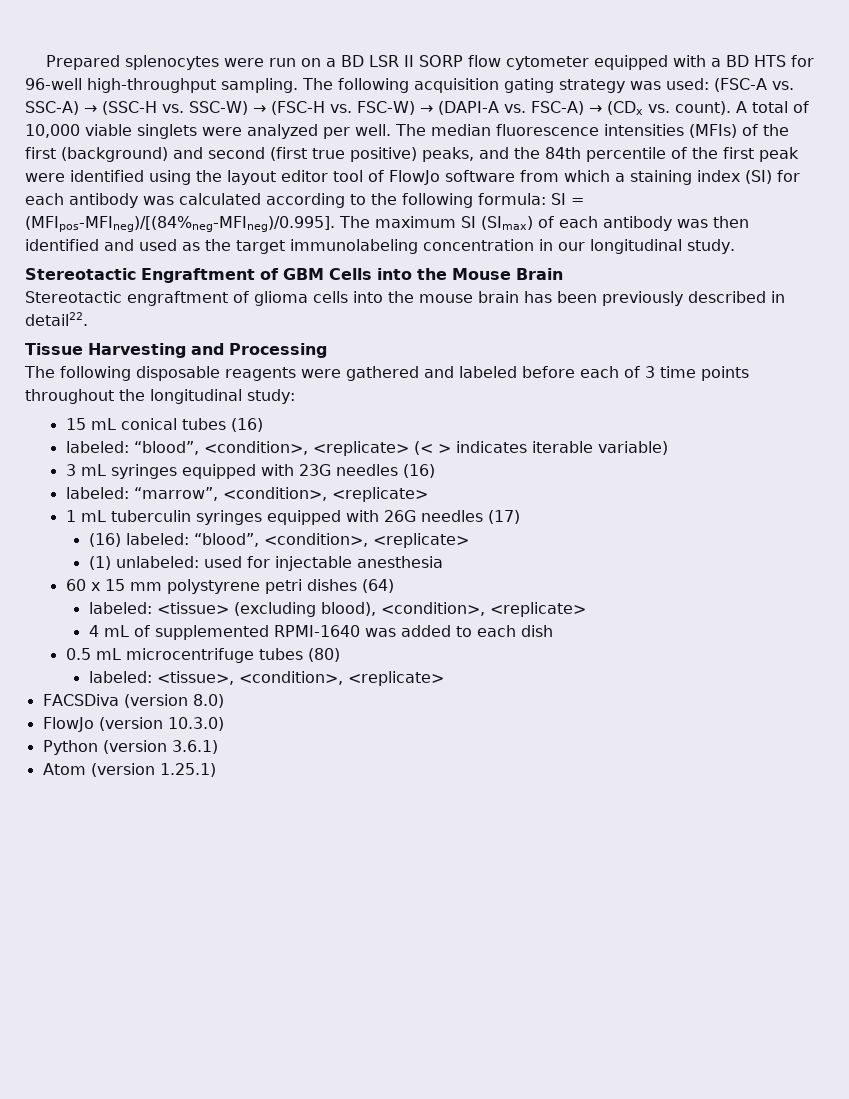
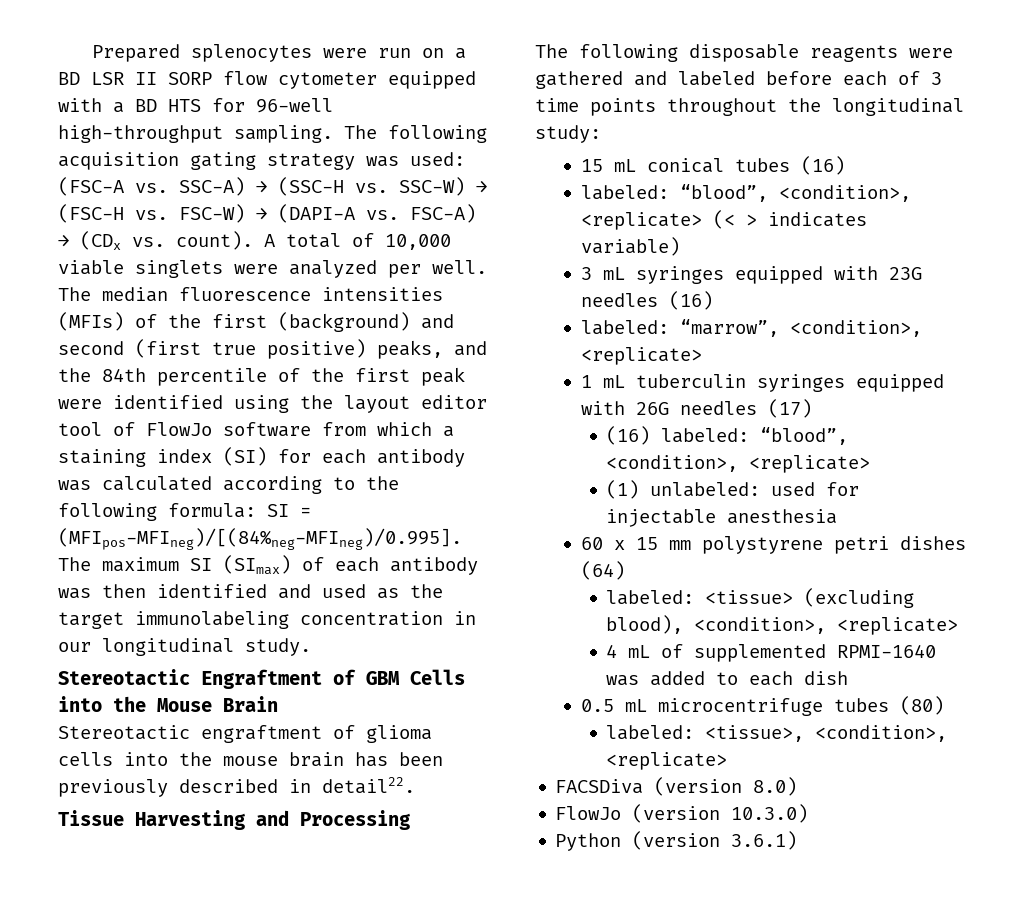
- labeled: “blood”, <condition>, <replicate> (< > indicates iterable variable)
+ labeled: “blood”, <condition>, <replicate> (< > indicates variable)
- Atom (version 1.25.1)

